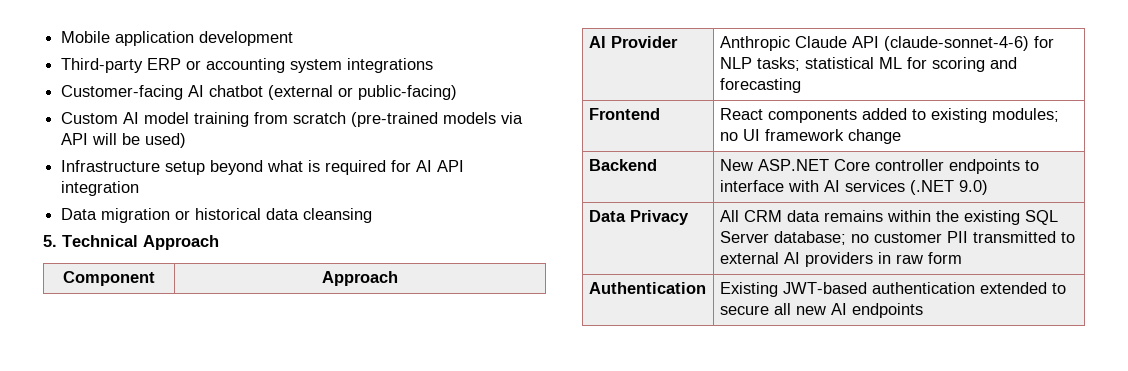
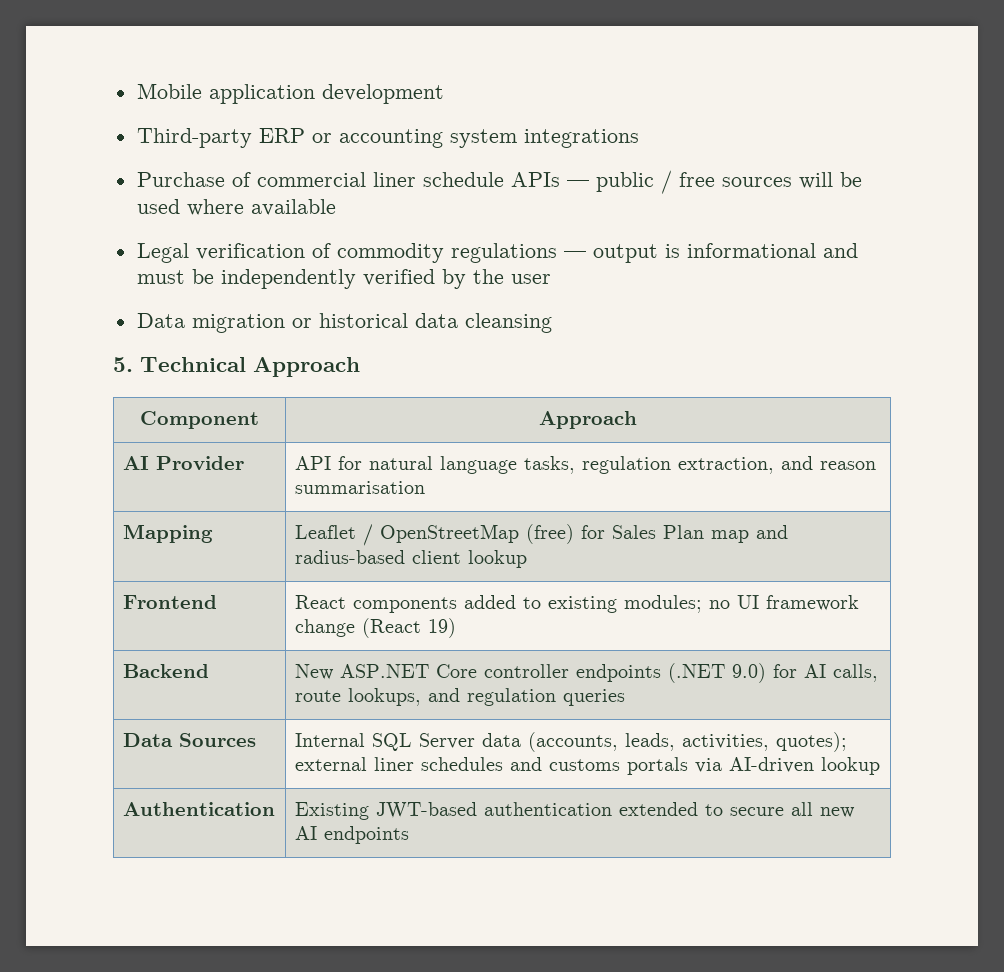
- Customer-facing AI chatbot (external or public-facing)
- Custom AI model training from scratch (pre-trained models via API will be used)
- Infrastructure setup beyond what is required for AI API integration
+ Purchase of commercial liner schedule APIs — public / free sources will be used where available
+ Legal verification of commodity regulations — output is informational and must be independently verified by the user
- AI Provider | Anthropic Claude API (claude-sonnet-4-6) for NLP tasks; statistical ML for scoring and forecasting
+ AI Provider | API for natural language tasks, regulation extraction, and reason summarisation
+ Mapping | Leaflet / OpenStreetMap (free) for Sales Plan map and radius-based client lookup
- Frontend | React components added to existing modules; no UI framework change
+ Frontend | React components added to existing modules; no UI framework change (React 19)
- Backend | New ASP.NET Core controller endpoints to interface with AI services (.NET 9.0)
- Data Privacy | All CRM data remains within the existing SQL Server database; no customer PII transmitted to external AI providers in raw form
+ Backend | New ASP.NET Core controller endpoints (.NET 9.0) for AI calls, route lookups, and regulation queries
+ Data Sources | Internal SQL Server data (accounts, leads, activities, quotes); external liner schedules and customs portals via AI-driven lookup

